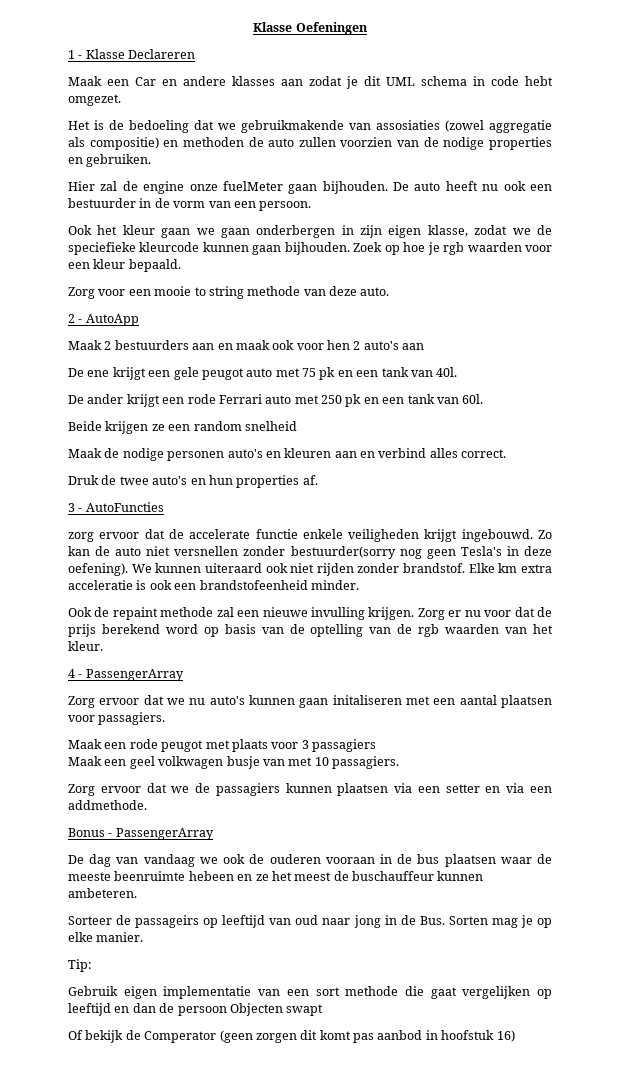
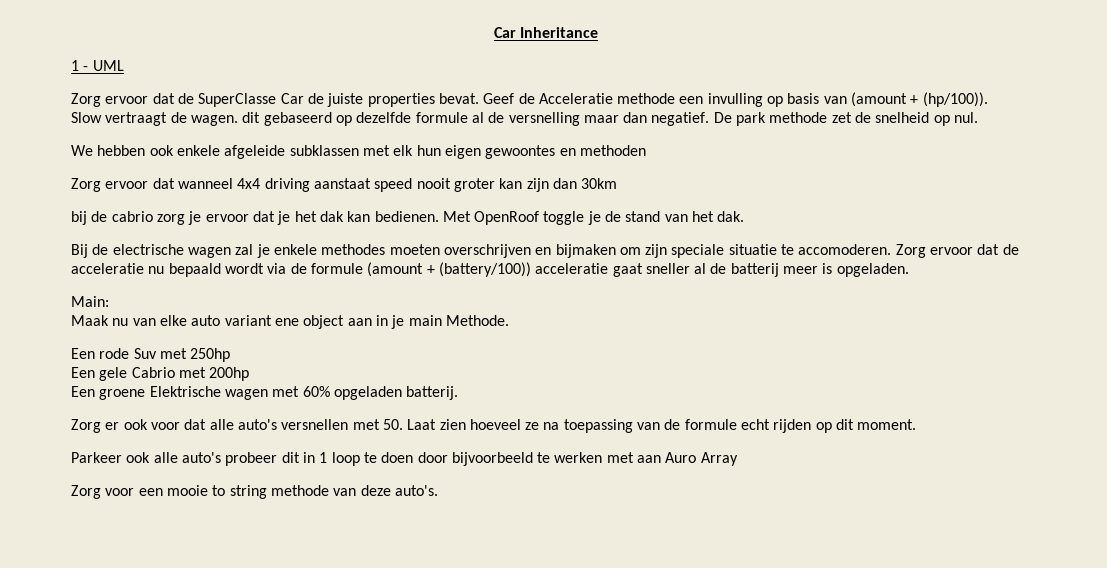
- Klasse Oefeningen
+ Car Inheritance
- 1 - Klasse Declareren
- Maak een Car en andere klasses aan zodat je dit UML schema in code hebt omgezet.
- Het is de bedoeling dat we gebruikmakende van assosiaties (zowel aggregatie als compositie) en methoden de auto zullen voorzien van de nodige properties en gebruiken.
- Hier zal de engine onze fuelMeter gaan bijhouden. De auto heeft nu ook een bestuurder in de vorm van een persoon.
- Ook het kleur gaan we gaan onderbergen in zijn eigen klasse, zodat we de speciefieke kleurcode kunnen gaan bijhouden. Zoek op hoe je rgb waarden voor een kleur bepaald.
+ 1 - UML
+ Zorg ervoor dat de SuperClasse Car de juiste properties bevat. Geef de Acceleratie methode een invulling op basis van (amount + (hp/100)). Slow vertraagt de wagen. dit gebaseerd op dezelfde formule al de versnelling maar dan negatief. De park methode zet de snelheid op nul.
+ We hebben ook enkele afgeleide subklassen met elk hun eigen gewoontes en methoden
+ Zorg ervoor dat wanneel 4x4 driving aanstaat speed nooit groter kan zijn dan 30km
+ bij de cabrio zorg je ervoor dat je het dak kan bedienen. Met OpenRoof toggle je de stand van het dak.
+ Bij de electrische wagen zal je enkele methodes moeten overschrijven en bijmaken om zijn speciale situatie te accomoderen. Zorg ervoor dat de acceleratie nu bepaald wordt via de formule (amount + (battery/100)) acceleratie gaat sneller al de batterij meer is opgeladen.
+ Main:
+ Maak nu van elke auto variant ene object aan in je main Methode.
+ Een rode Suv met 250hp
+ Een gele Cabrio met 200hp
+ Een groene Elektrische wagen met 60% opgeladen batterij.
+ Zorg er ook voor dat alle auto's versnellen met 50. Laat zien hoeveel ze na toepassing van de formule echt rijden op dit moment.
+ Parkeer ook alle auto's probeer dit in 1 loop te doen door bijvoorbeeld te werken met aan Auro Array
- Zorg voor een mooie to string methode van deze auto.
- 2 - AutoApp
- Maak 2 bestuurders aan en maak ook voor hen 2 auto's aan
- De ene krijgt een gele peugot auto met 75 pk en een tank van 40l.
- De ander krijgt een rode Ferrari auto met 250 pk en een tank van 60l.
- Beide krijgen ze een random snelheid
- Maak de nodige personen auto's en kleuren aan en verbind alles correct.
- Druk de twee auto's en hun properties af.
- 3 - AutoFuncties
- zorg ervoor dat de accelerate functie enkele veiligheden krijgt ingebouwd. Zo kan de auto niet versnellen zonder bestuurder(sorry nog geen Tesla's in deze oefening). We kunnen uiteraard ook niet rijden zonder brandstof. Elke km extra acceleratie is ook een brandstofeenheid minder.
- Ook de repaint methode zal een nieuwe invulling krijgen. Zorg er nu voor dat de prijs berekend word op basis van de optelling van de rgb waarden van het kleur.
- 4 - PassengerArray
- Zorg ervoor dat we nu auto's kunnen gaan initaliseren met een aantal plaatsen voor passagiers.
- Maak een rode peugot met plaats voor 3 passagiers
- Maak een geel volkwagen busje van met 10 passagiers.
- Zorg ervoor dat we de passagiers kunnen plaatsen via een setter en via een addmethode.
- Bonus - PassengerArray
- De dag van vandaag we ook de ouderen vooraan in de bus plaatsen waar de meeste beenruimte hebeen en ze het meest de buschauffeur kunnen ambeteren.
- Sorteer de passageirs op leeftijd van oud naar jong in de Bus. Sorten mag je op elke manier.
- Tip:
- Gebruik eigen implementatie van een sort methode die gaat vergelijken op leeftijd en dan de persoon Objecten swapt
- Of bekijk de Comperator (geen zorgen dit komt pas aanbod in hoofstuk 16)
+ Zorg voor een mooie to string methode van deze auto's.

